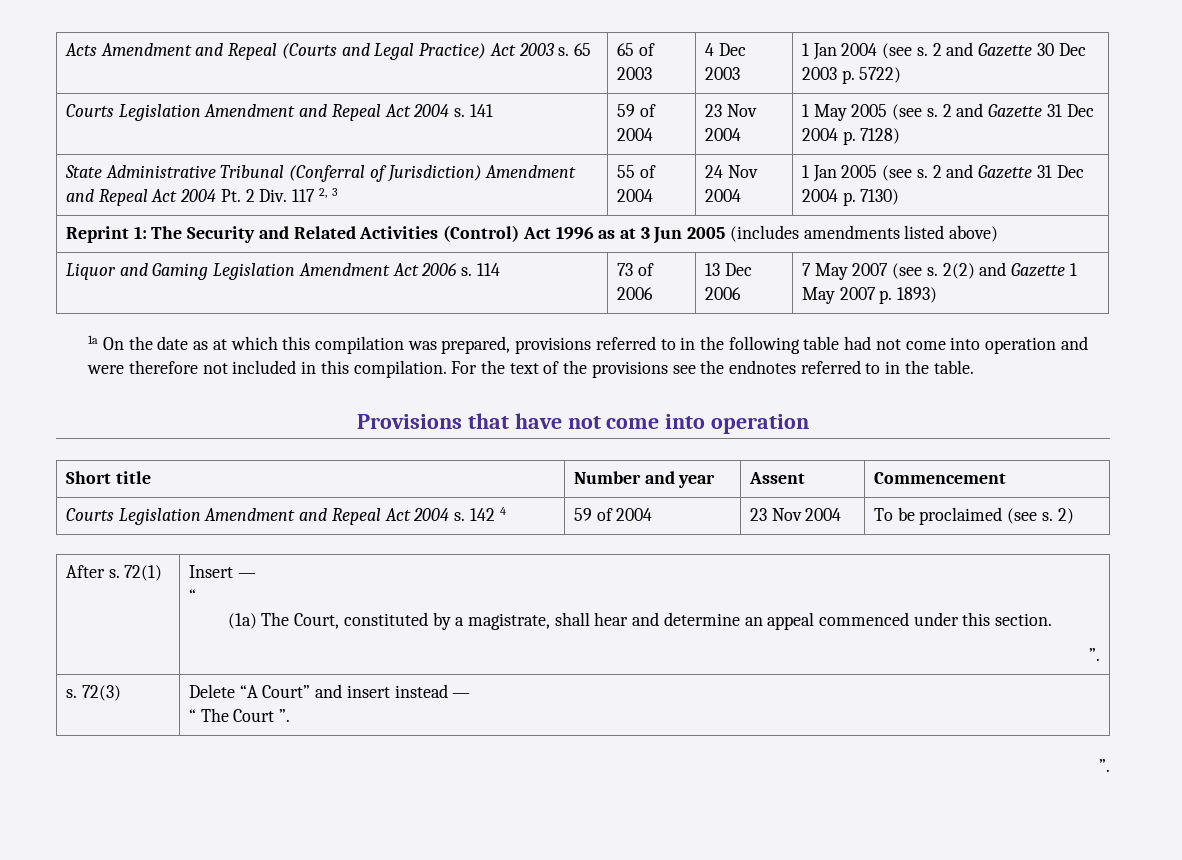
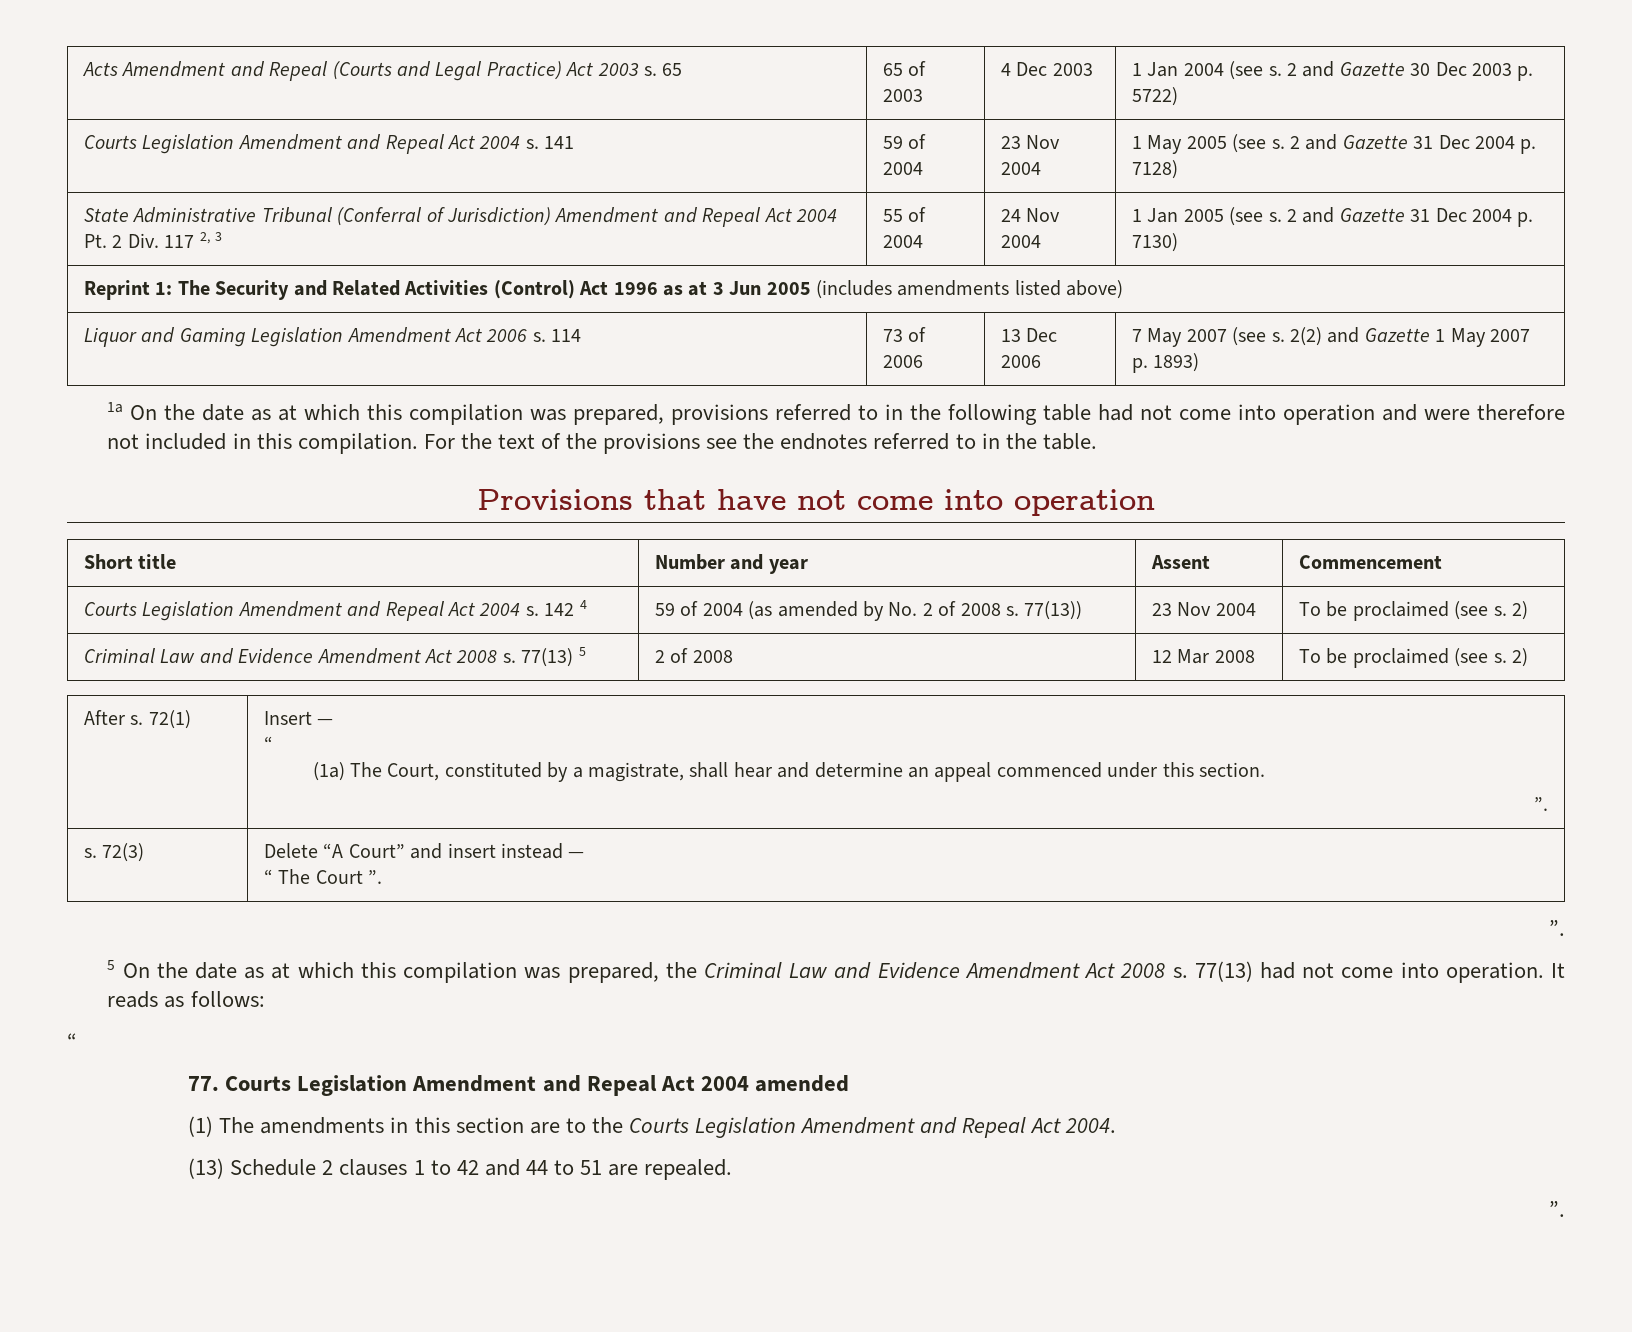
- Courts Legislation Amendment and Repeal Act 2004 s. 142 4 | 59 of 2004 | 23 Nov 2004 | To be proclaimed (see s. 2)
+ Courts Legislation Amendment and Repeal Act 2004 s. 142 4 | 59 of 2004 (as amended by No. 2 of 2008 s. 77(13)) | 23 Nov 2004 | To be proclaimed (see s. 2)
+ Criminal Law and Evidence Amendment Act 2008 s. 77(13) 5 | 2 of 2008 | 12 Mar 2008 | To be proclaimed (see s. 2)
+ 5 On the date as at which this compilation was prepared, the Criminal Law and Evidence Amendment Act 2008 s. 77(13) had not come into operation. It reads as follows:
+ “
+ 77. Courts Legislation Amendment and Repeal Act 2004 amended
+ (1) The amendments in this section are to the Courts Legislation Amendment and Repeal Act 2004.
+ (13) Schedule 2 clauses 1 to 42 and 44 to 51 are repealed.
+ ”.

